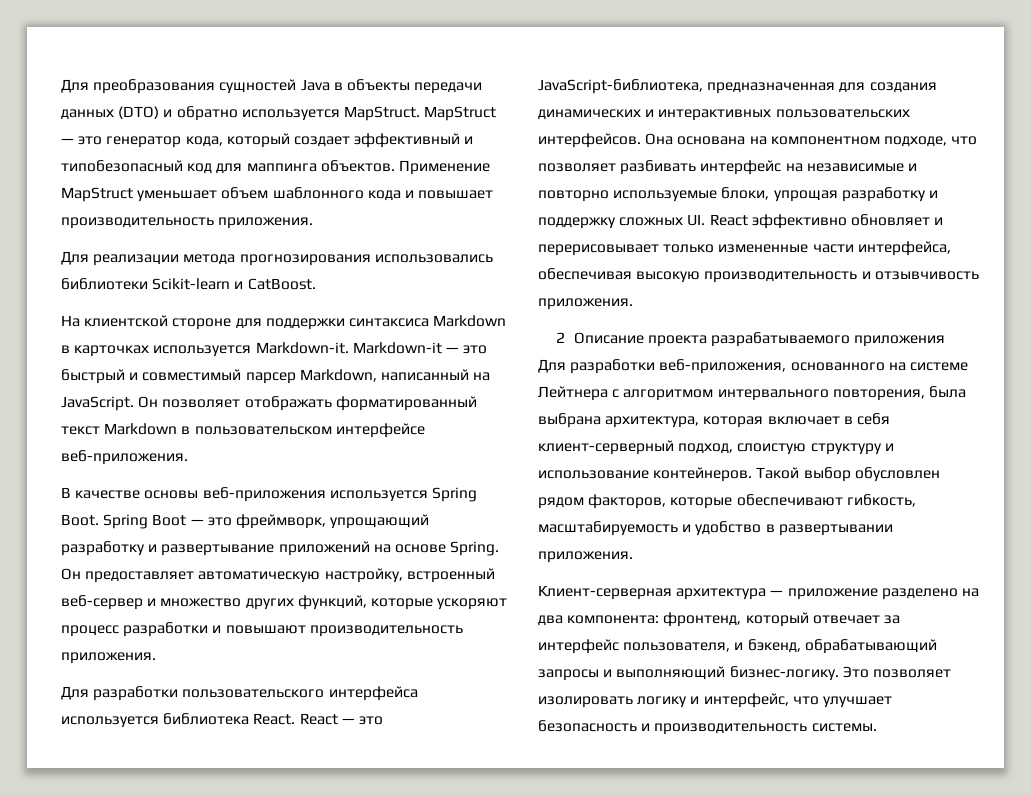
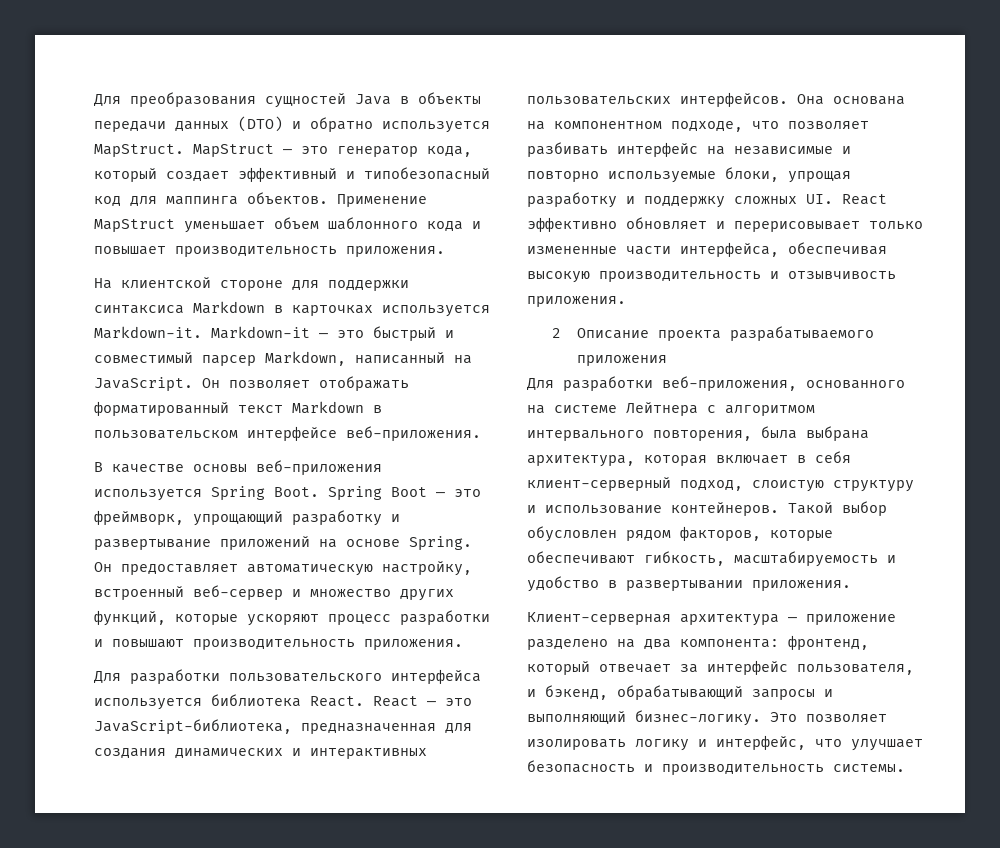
- Для реализации метода прогнозирования использовались библиотеки Scikit-learn и CatBoost.

